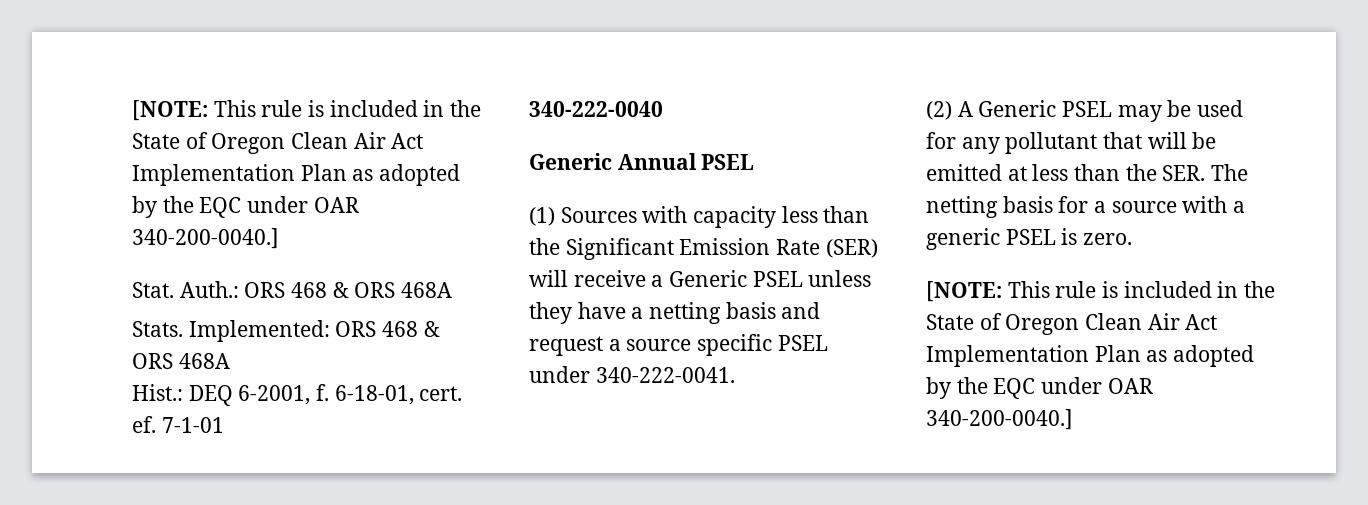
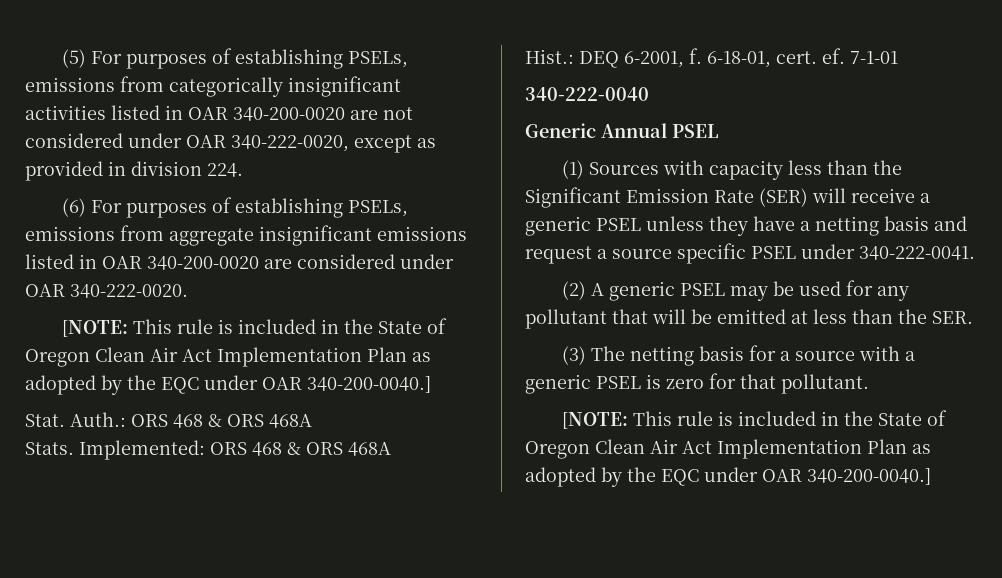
+ (5) For purposes of establishing PSELs, emissions from categorically insignificant activities listed in OAR 340-200-0020 are not considered under OAR 340-222-0020, except as provided in division 224.
+ (6) For purposes of establishing PSELs, emissions from aggregate insignificant emissions listed in OAR 340-200-0020 are considered under OAR 340-222-0020.
- (1) Sources with capacity less than the Significant Emission Rate (SER) will receive a Generic PSEL unless they have a netting basis and request a source specific PSEL under 340-222-0041.
+ (1) Sources with capacity less than the Significant Emission Rate (SER) will receive a generic PSEL unless they have a netting basis and request a source specific PSEL under 340-222-0041.
- (2) A Generic PSEL may be used for any pollutant that will be emitted at less than the SER. The netting basis for a source with a generic PSEL is zero.
+ (2) A generic PSEL may be used for any pollutant that will be emitted at less than the SER.
+ (3) The netting basis for a source with a generic PSEL is zero for that pollutant.

